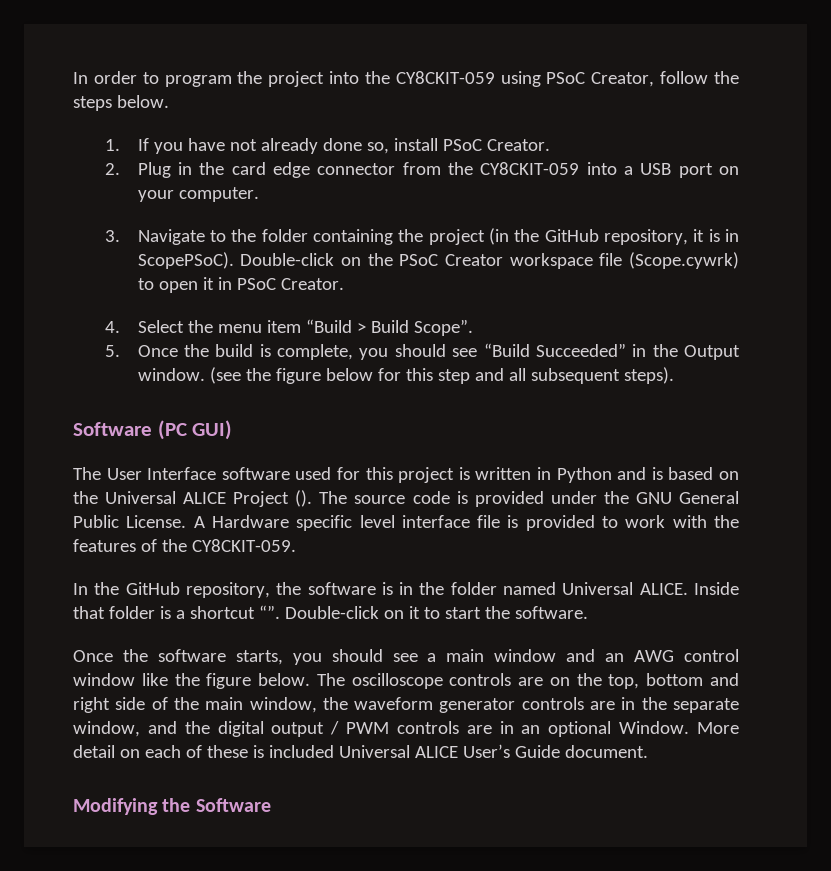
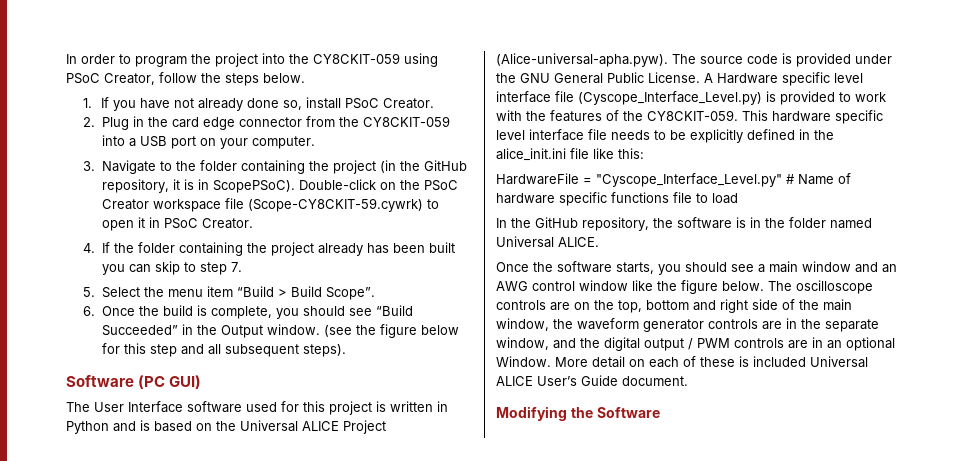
- Double-click on the PSoC Creator workspace file (Scope.cywrk) to open it in PSoC Creator.
+ Double-click on the PSoC Creator workspace file (Scope-CY8CKIT-59.cywrk) to open it in PSoC Creator.
- 4. Select the menu item “Build > Build Scope”.
+ 4. If the folder containing the project already has been built you can skip to step 7.
+ 5. Select the menu item “Build > Build Scope”.
- 5. Once the build is complete, you should see “Build Succeeded” in the Output window.
+ 6. Once the build is complete, you should see “Build Succeeded” in the Output window.
- The User Interface software used for this project is written in Python and is based on the Universal ALICE Project (). The source code is provided under the GNU General Public License.
+ The User Interface software used for this project is written in Python and is based on the Universal ALICE Project (Alice-universal-apha.pyw). The source code is provided under the GNU General Public License.
- A Hardware specific level interface file is provided to work with the features of the CY8CKIT-059.
+ A Hardware specific level interface file (Cyscope_Interface_Level.py) is provided to work with the features of the CY8CKIT-059. This hardware specific level interface file needs to be explicitly defined in the alice_init.ini file like this:
+ HardwareFile = "Cyscope_Interface_Level.py" # Name of hardware specific functions file to load
- Inside that folder is a shortcut “”. Double-click on it to start the software.

